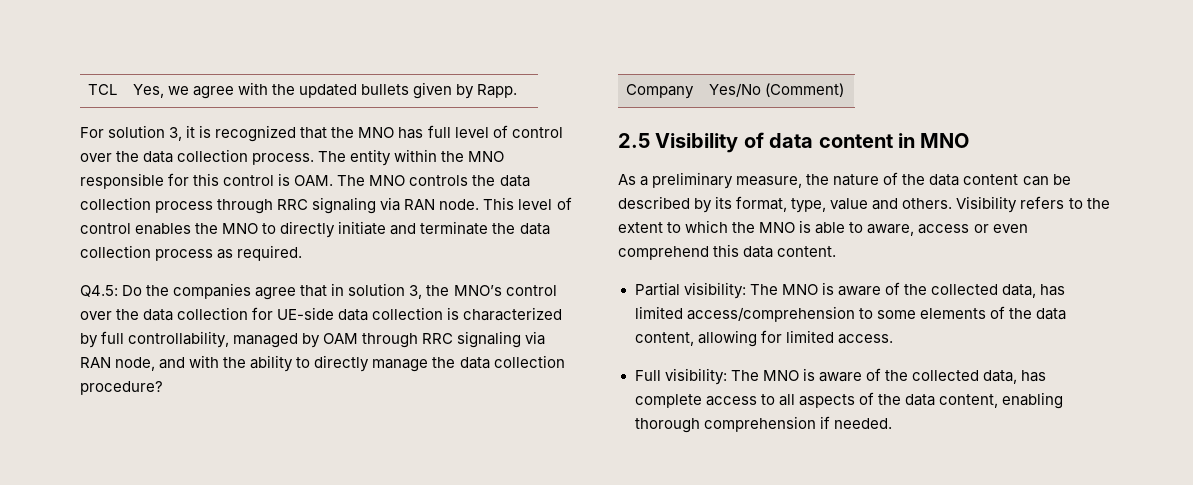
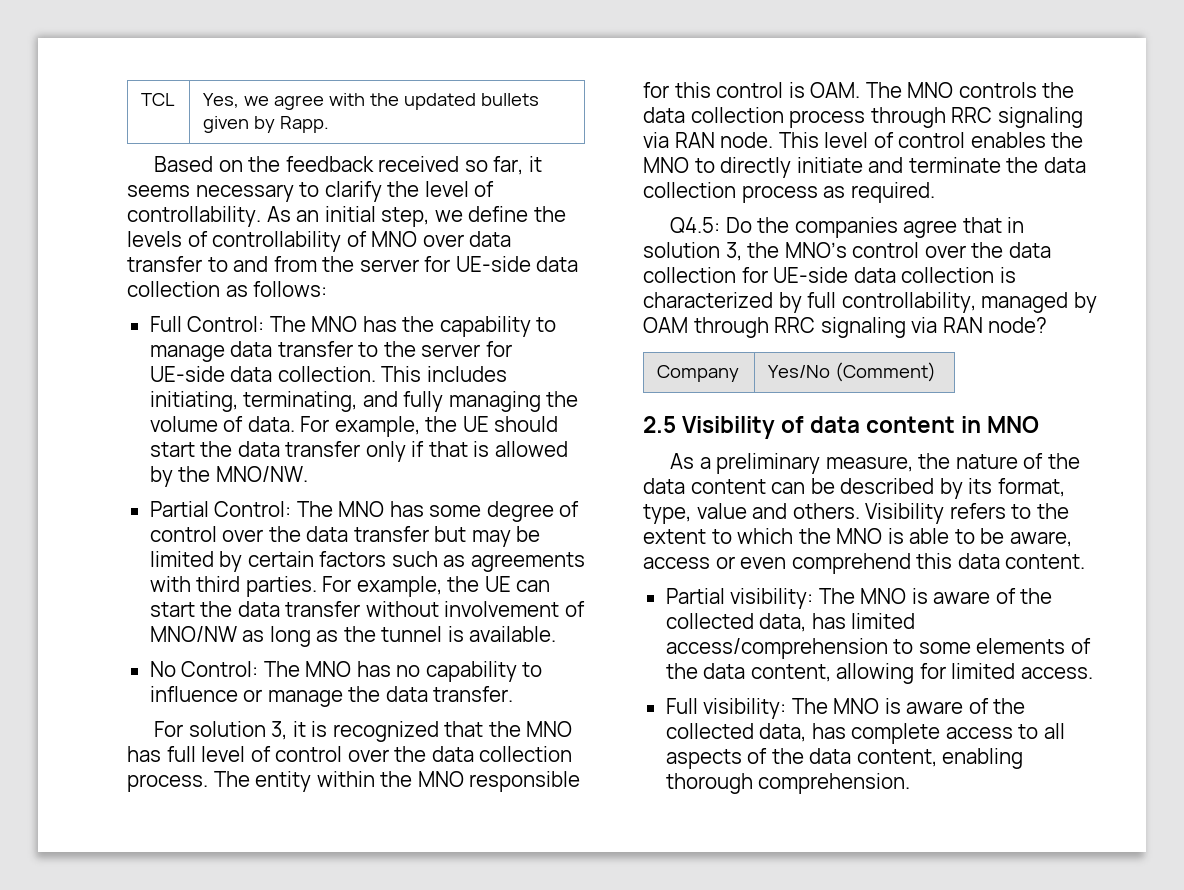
+ Based on the feedback received so far, it seems necessary to clarify the level of controllability. As an initial step, we define the levels of controllability of MNO over data transfer to and from the server for UE-side data collection as follows:
+ Full Control: The MNO has the capability to manage data transfer to the server for UE-side data collection. This includes initiating, terminating, and fully managing the volume of data. For example, the UE should start the data transfer only if that is allowed by the MNO/NW.
+ Partial Control: The MNO has some degree of control over the data transfer but may be limited by certain factors such as agreements with third parties. For example, the UE can start the data transfer without involvement of MNO/NW as long as the tunnel is available.
+ No Control: The MNO has no capability to influence or manage the data transfer.
- Q4.5: Do the companies agree that in solution 3, the MNO’s control over the data collection for UE-side data collection is characterized by full controllability, managed by OAM through RRC signaling via RAN node, and with the ability to directly manage the data collection procedure?
+ Q4.5: Do the companies agree that in solution 3, the MNO’s control over the data collection for UE-side data collection is characterized by full controllability, managed by OAM through RRC signaling via RAN node?
- Visibility refers to the extent to which the MNO is able to aware, access or even comprehend this data content.
+ Visibility refers to the extent to which the MNO is able to be aware, access or even comprehend this data content.
- Full visibility: The MNO is aware of the collected data, has complete access to all aspects of the data content, enabling thorough comprehension if needed.
+ Full visibility: The MNO is aware of the collected data, has complete access to all aspects of the data content, enabling thorough comprehension.

